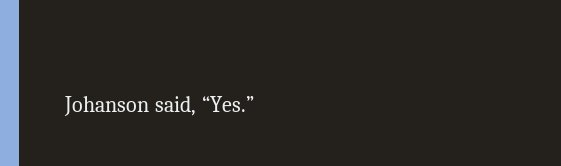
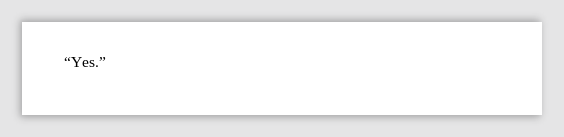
- Johanson said, “Yes.”
+ “Yes.”

